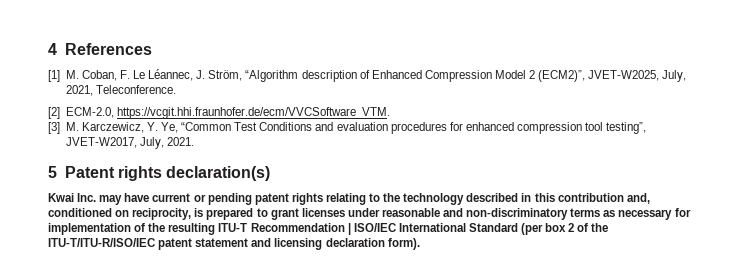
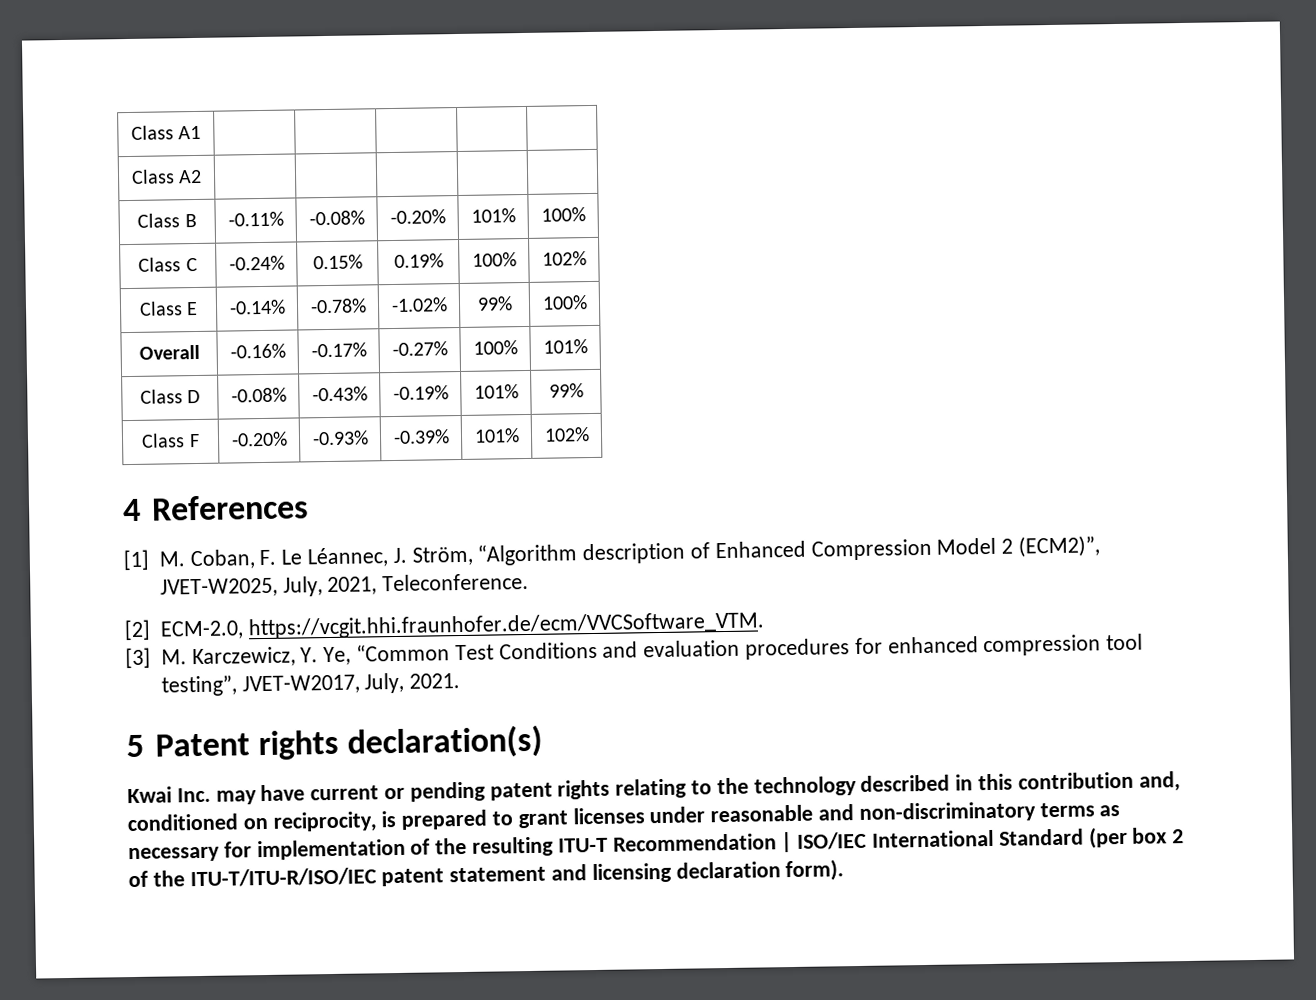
+ Class A1 | | | | |
+ Class A2 | | | | |
+ Class B | -0.11% | -0.08% | -0.20% | 101% | 100%
+ Class C | -0.24% | 0.15% | 0.19% | 100% | 102%
+ Class E | -0.14% | -0.78% | -1.02% | 99% | 100%
+ Overall | -0.16% | -0.17% | -0.27% | 100% | 101%
+ Class D | -0.08% | -0.43% | -0.19% | 101% | 99%
+ Class F | -0.20% | -0.93% | -0.39% | 101% | 102%

